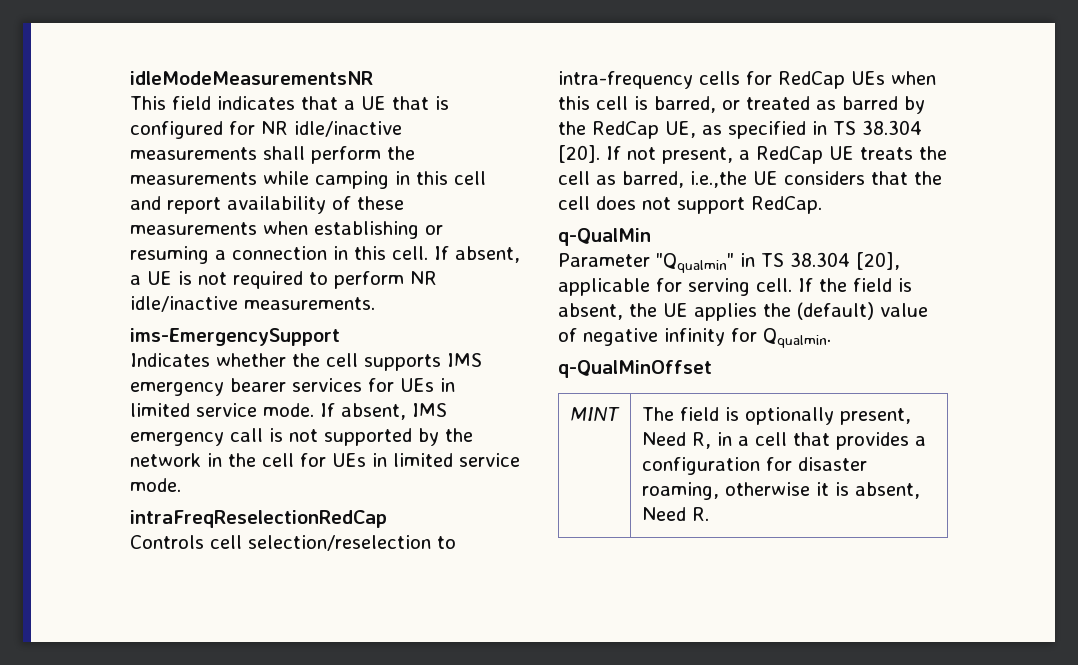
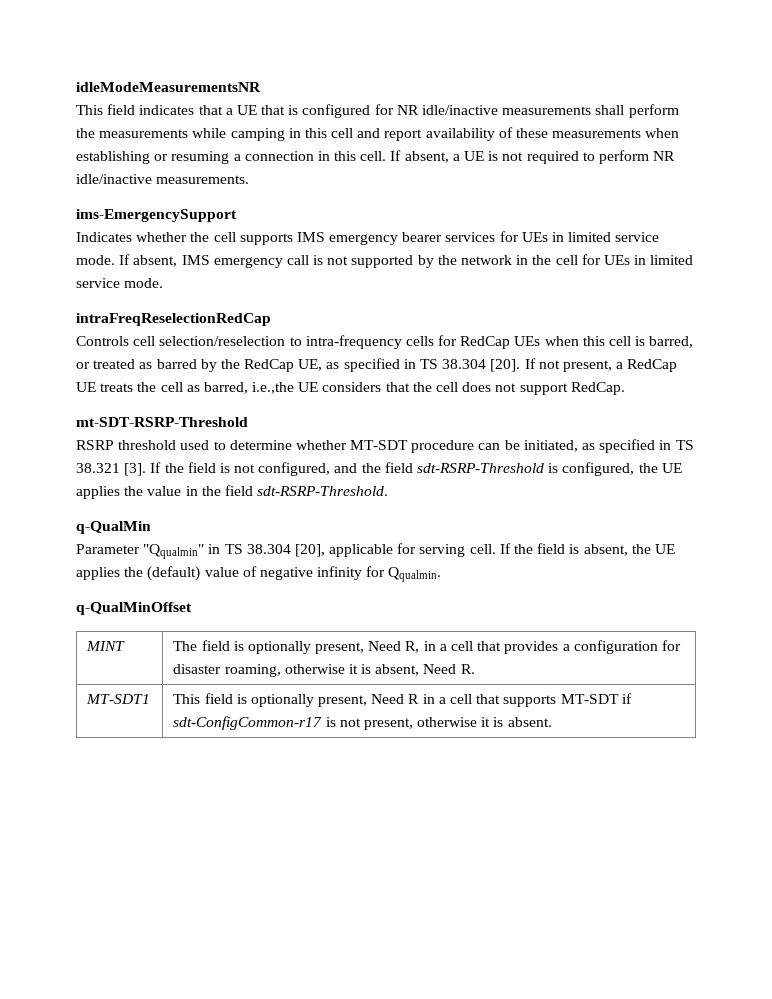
+ mt-SDT-RSRP-Threshold
+ RSRP threshold used to determine whether MT-SDT procedure can be initiated, as specified in TS 38.321 [3]. If the field is not configured, and the field sdt-RSRP-Threshold is configured, the UE applies the value in the field sdt-RSRP-Threshold.
+ MT-SDT1 | This field is optionally present, Need R in a cell that supports MT-SDT if sdt-ConfigCommon-r17 is not present, otherwise it is absent.

